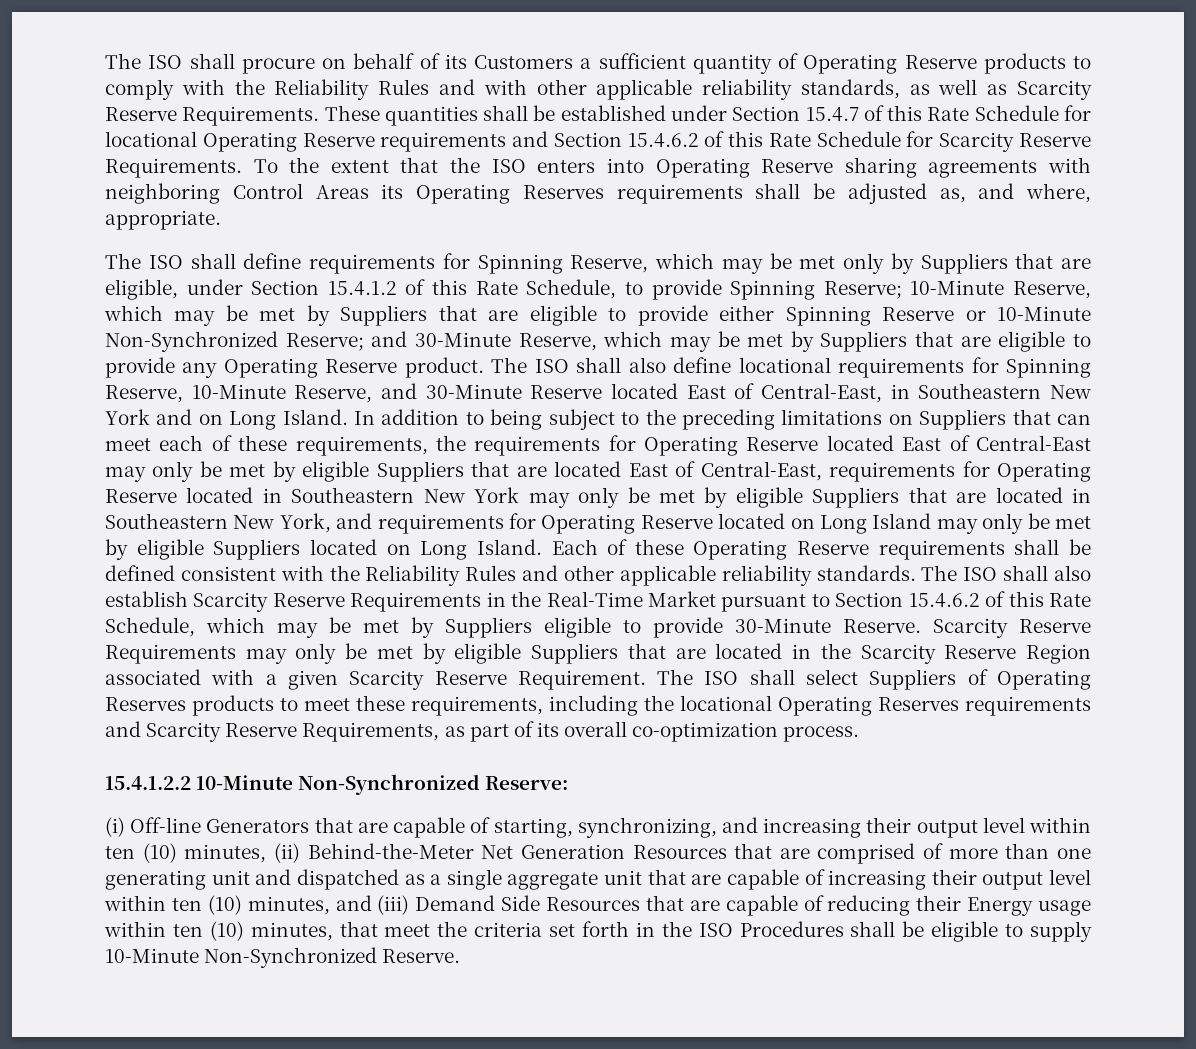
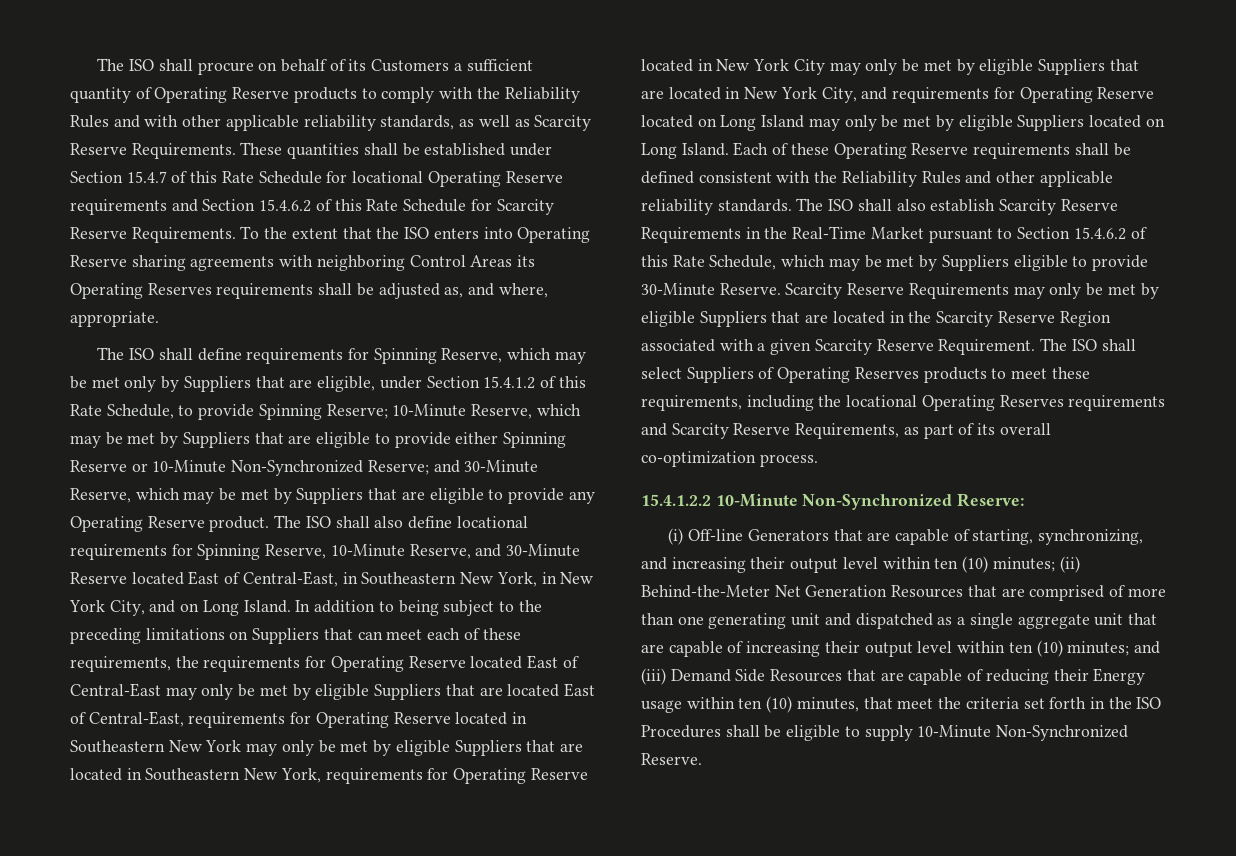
- The ISO shall also define locational requirements for Spinning Reserve, 10-Minute Reserve, and 30-Minute Reserve located East of Central-East, in Southeastern New York and on Long Island.
+ The ISO shall also define locational requirements for Spinning Reserve, 10-Minute Reserve, and 30-Minute Reserve located East of Central-East, in Southeastern New York, in New York City, and on Long Island.
- In addition to being subject to the preceding limitations on Suppliers that can meet each of these requirements, the requirements for Operating Reserve located East of Central-East may only be met by eligible Suppliers that are located East of Central-East, requirements for Operating Reserve located in Southeastern New York may only be met by eligible Suppliers that are located in Southeastern New York, and requirements for Operating Reserve located on Long Island may only be met by eligible Suppliers located on Long Island.
+ In addition to being subject to the preceding limitations on Suppliers that can meet each of these requirements, the requirements for Operating Reserve located East of Central-East may only be met by eligible Suppliers that are located East of Central-East, requirements for Operating Reserve located in Southeastern New York may only be met by eligible Suppliers that are located in Southeastern New York, requirements for Operating Reserve located in New York City may only be met by eligible Suppliers that are located in New York City, and requirements for Operating Reserve located on Long Island may only be met by eligible Suppliers located on Long Island.
- (i) Off-line Generators that are capable of starting, synchronizing, and increasing their output level within ten (10) minutes, (ii) Behind-the-Meter Net Generation Resources that are comprised of more than one generating unit and dispatched as a single aggregate unit that are capable of increasing their output level within ten (10) minutes, and (iii) Demand Side Resources that are capable of reducing their Energy usage within ten (10) minutes, that meet the criteria set forth in the ISO Procedures shall be eligible to supply 10-Minute Non-Synchronized Reserve.
+ (i) Off-line Generators that are capable of starting, synchronizing, and increasing their output level within ten (10) minutes; (ii) Behind-the-Meter Net Generation Resources that are comprised of more than one generating unit and dispatched as a single aggregate unit that are capable of increasing their output level within ten (10) minutes; and (iii) Demand Side Resources that are capable of reducing their Energy usage within ten (10) minutes, that meet the criteria set forth in the ISO Procedures shall be eligible to supply 10-Minute Non-Synchronized Reserve.

